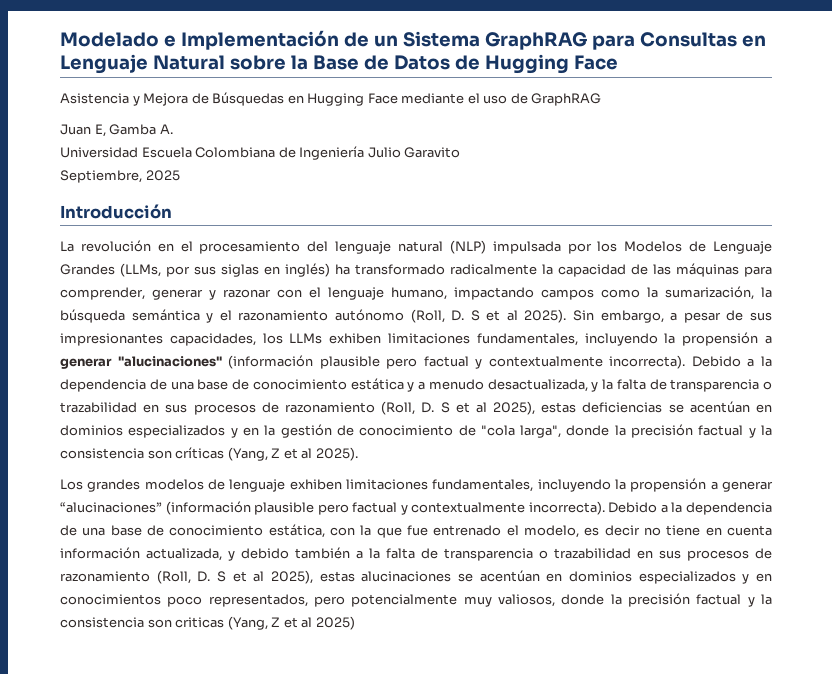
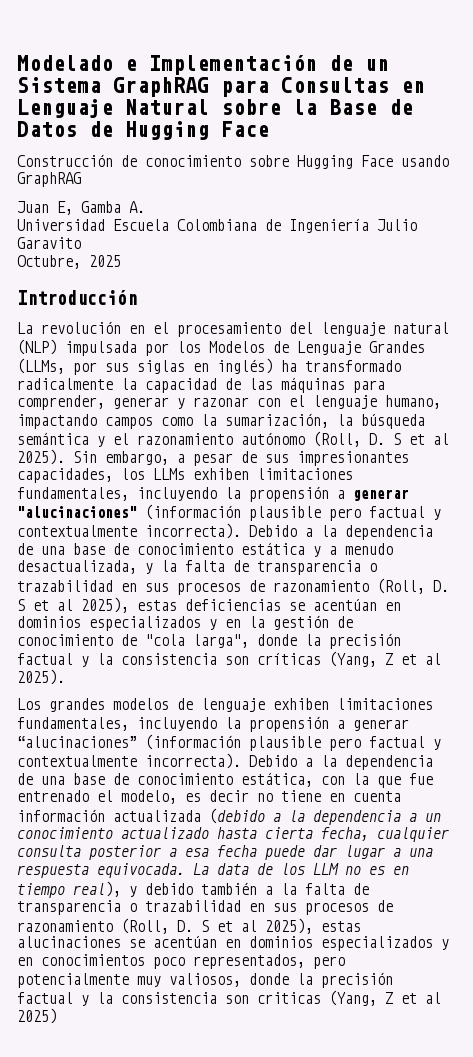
- Asistencia y Mejora de Búsquedas en Hugging Face mediante el uso de GraphRAG
+ Construcción de conocimiento sobre Hugging Face usando GraphRAG
- Septiembre, 2025
+ Octubre, 2025
- Debido a la dependencia de una base de conocimiento estática, con la que fue entrenado el modelo, es decir no tiene en cuenta información actualizada, y debido también a la falta de transparencia o trazabilidad en sus procesos de razonamiento (Roll, D. S et al 2025), estas alucinaciones se acentúan en dominios especializados y en conocimientos poco representados, pero potencialmente muy valiosos, donde la precisión factual y la consistencia son criticas (Yang, Z et al 2025)
+ Debido a la dependencia de una base de conocimiento estática, con la que fue entrenado el modelo, es decir no tiene en cuenta información actualizada (debido a la dependencia a un conocimiento actualizado hasta cierta fecha, cualquier consulta posterior a esa fecha puede dar lugar a una respuesta equivocada. La data de los LLM no es en tiempo real), y debido también a la falta de transparencia o trazabilidad en sus procesos de razonamiento (Roll, D. S et al 2025), estas alucinaciones se acentúan en dominios especializados y en conocimientos poco representados, pero potencialmente muy valiosos, donde la precisión factual y la consistencia son criticas (Yang, Z et al 2025)

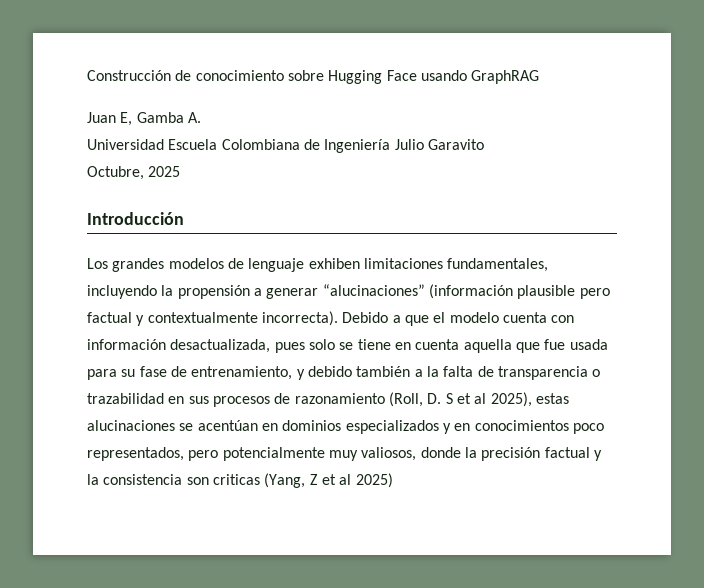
- Modelado e Implementación de un Sistema GraphRAG para Consultas en Lenguaje Natural sobre la Base de Datos de Hugging Face
- La revolución en el procesamiento del lenguaje natural (NLP) impulsada por los Modelos de Lenguaje Grandes (LLMs, por sus siglas en inglés) ha transformado radicalmente la capacidad de las máquinas para comprender, generar y razonar con el lenguaje humano, impactando campos como la sumarización, la búsqueda semántica y el razonamiento autónomo (Roll, D. S et al 2025). Sin embargo, a pesar de sus impresionantes capacidades, los LLMs exhiben limitaciones fundamentales, incluyendo la propensión a generar "alucinaciones" (información plausible pero factual y contextualmente incorrecta). Debido a la dependencia de una base de conocimiento estática y a menudo desactualizada, y la falta de transparencia o trazabilidad en sus procesos de razonamiento (Roll, D. S et al 2025), estas deficiencias se acentúan en dominios especializados y en la gestión de conocimiento de "cola larga", donde la precisión factual y la consistencia son críticas (Yang, Z et al 2025).
- Debido a la dependencia de una base de conocimiento estática, con la que fue entrenado el modelo, es decir no tiene en cuenta información actualizada (debido a la dependencia a un conocimiento actualizado hasta cierta fecha, cualquier consulta posterior a esa fecha puede dar lugar a una respuesta equivocada. La data de los LLM no es en tiempo real), y debido también a la falta de transparencia o trazabilidad en sus procesos de razonamiento (Roll, D. S et al 2025), estas alucinaciones se acentúan en dominios especializados y en conocimientos poco representados, pero potencialmente muy valiosos, donde la precisión factual y la consistencia son criticas (Yang, Z et al 2025)
+ Debido a que el modelo cuenta con información desactualizada, pues solo se tiene en cuenta aquella que fue usada para su fase de entrenamiento, y debido también a la falta de transparencia o trazabilidad en sus procesos de razonamiento (Roll, D. S et al 2025), estas alucinaciones se acentúan en dominios especializados y en conocimientos poco representados, pero potencialmente muy valiosos, donde la precisión factual y la consistencia son criticas (Yang, Z et al 2025)

